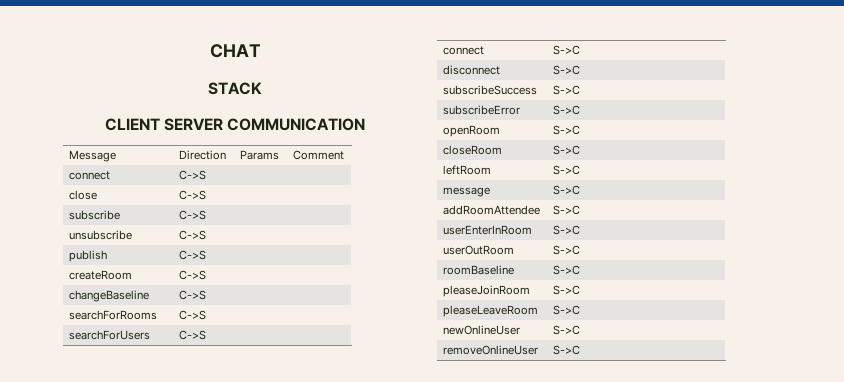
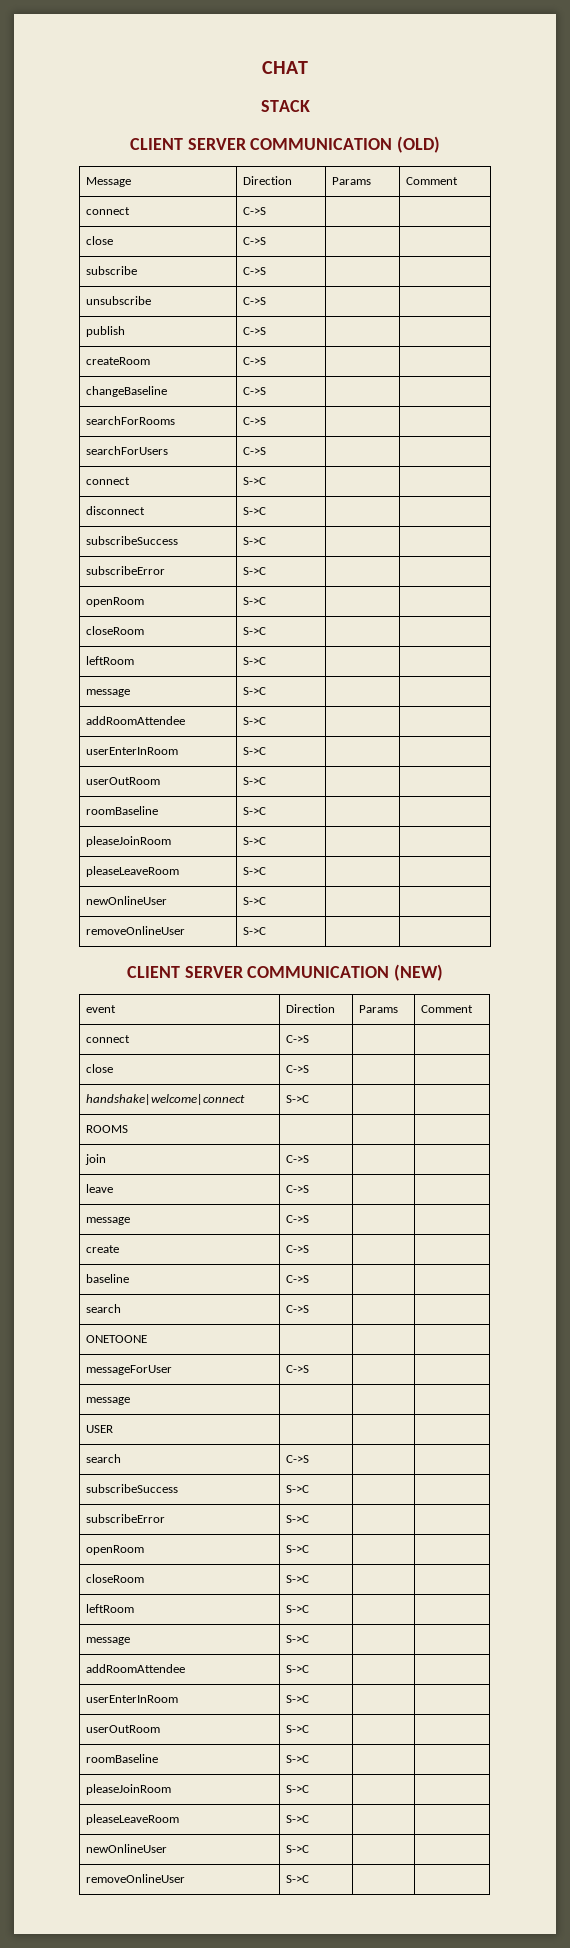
- CLIENT SERVER COMMUNICATION
+ CLIENT SERVER COMMUNICATION (OLD)
+ CLIENT SERVER COMMUNICATION (NEW)
+ event | Direction | Params | Comment
+ connect | C->S | |
+ close | C->S | |
+ handshake|welcome|connect | S->C | |
+ ROOMS | | |
+ join | C->S | |
+ leave | C->S | |
+ message | C->S | |
+ create | C->S | |
+ baseline | C->S | |
+ search | C->S | |
+ ONETOONE | | |
+ messageForUser | C->S | |
+ message | | |
+ USER | | |
+ search | C->S | |
+ subscribeSuccess | S->C | |
+ subscribeError | S->C | |
+ openRoom | S->C | |
+ closeRoom | S->C | |
+ leftRoom | S->C | |
+ message | S->C | |
+ addRoomAttendee | S->C | |
+ userEnterInRoom | S->C | |
+ userOutRoom | S->C | |
+ roomBaseline | S->C | |
+ pleaseJoinRoom | S->C | |
+ pleaseLeaveRoom | S->C | |
+ newOnlineUser | S->C | |
+ removeOnlineUser | S->C | |

